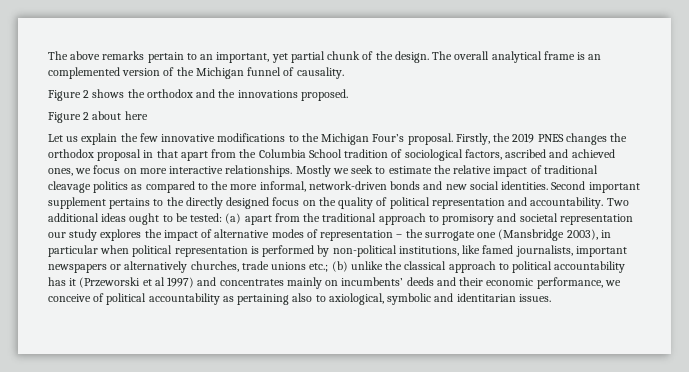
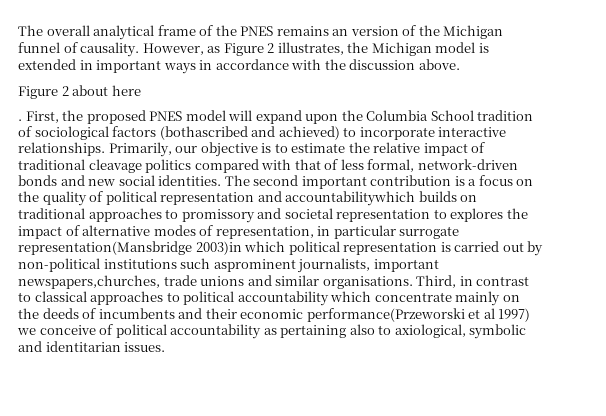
- The above remarks pertain to an important, yet partial chunk of the design. The overall analytical frame is an complemented version of the Michigan funnel of causality.
- Figure 2 shows the orthodox and the innovations proposed.
+ The overall analytical frame of the PNES remains an version of the Michigan funnel of causality. However, as Figure 2 illustrates, the Michigan model is extended in important ways in accordance with the discussion above.
  Figure 2 about here
- Let us explain the few innovative modifications to the Michigan Four’s proposal. Firstly, the 2019 PNES changes the orthodox proposal in that apart from the Columbia School tradition of sociological factors, ascribed and achieved ones, we focus on more interactive relationships. Mostly we seek to estimate the relative impact of traditional cleavage politics as compared to the more informal, network-driven bonds and new social identities.
+ . First, the proposed PNES model will expand upon the Columbia School tradition of sociological factors (bothascribed and achieved) to incorporate interactive relationships. Primarily, our objective is to estimate the relative impact of traditional cleavage politics compared with that of less formal, network-driven bonds and new social identities.
- Second important supplement pertains to the directly designed focus on the quality of political representation and accountability. Two additional ideas ought to be tested: (a) apart from the traditional approach to promisory and societal representation our study explores the impact of alternative modes of representation – the surrogate one (Mansbridge 2003), in particular when political representation is performed by non-political institutions, like famed journalists, important newspapers or alternatively churches, trade unions etc.; (b) unlike the classical approach to political accountability has it (Przeworski et al 1997) and concentrates mainly on incumbents’ deeds and their economic performance, we conceive of political accountability as pertaining also to axiological, symbolic and identitarian issues.
+ The second important contribution is a focus on the quality of political representation and accountabilitywhich builds on traditional approaches to promissory and societal representation to explores the impact of alternative modes of representation, in particular surrogate representation(Mansbridge 2003)in which political representation is carried out by non-political institutions such asprominent journalists, important newspapers,churches, trade unions and similar organisations. Third, in contrast to classical approaches to political accountability which concentrate mainly on the deeds of incumbents and their economic performance(Przeworski et al 1997) we conceive of political accountability as pertaining also to axiological, symbolic and identitarian issues.

